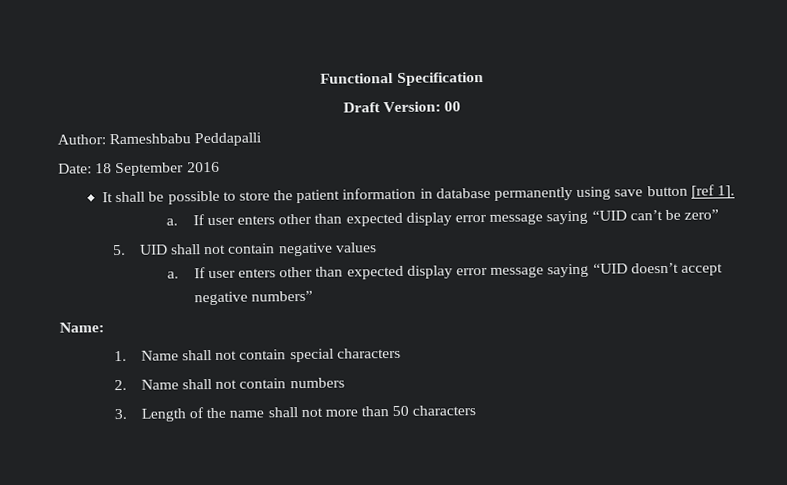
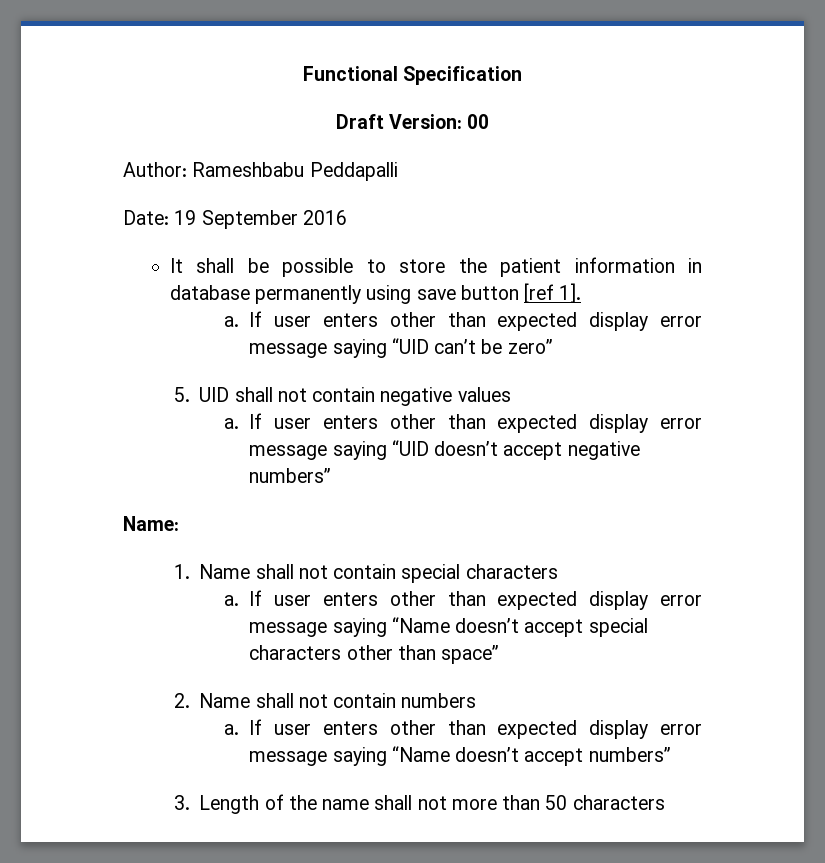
- Date: 18 September 2016
+ Date: 19 September 2016
+ a. If user enters other than expected display error message saying “Name doesn’t accept special characters other than space”
+ a. If user enters other than expected display error message saying “Name doesn’t accept numbers”

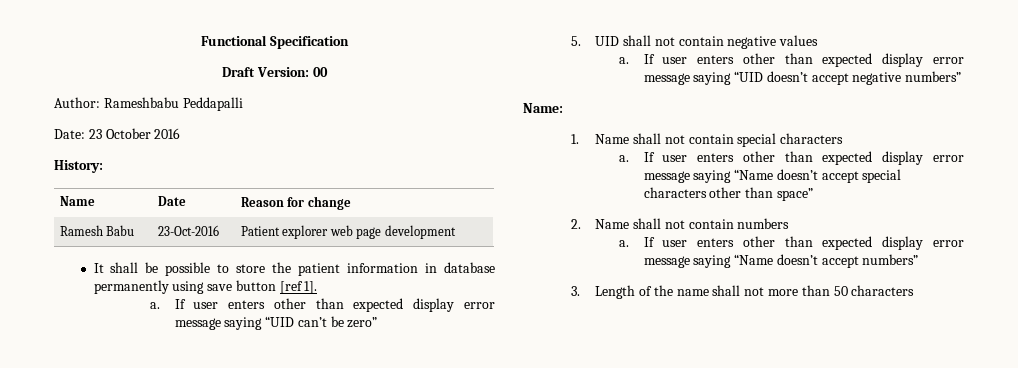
- Date: 19 September 2016
+ Date: 23 October 2016
+ History:
+ Name | Date | Reason for change
+ Ramesh Babu | 23-Oct-2016 | Patient explorer web page development

